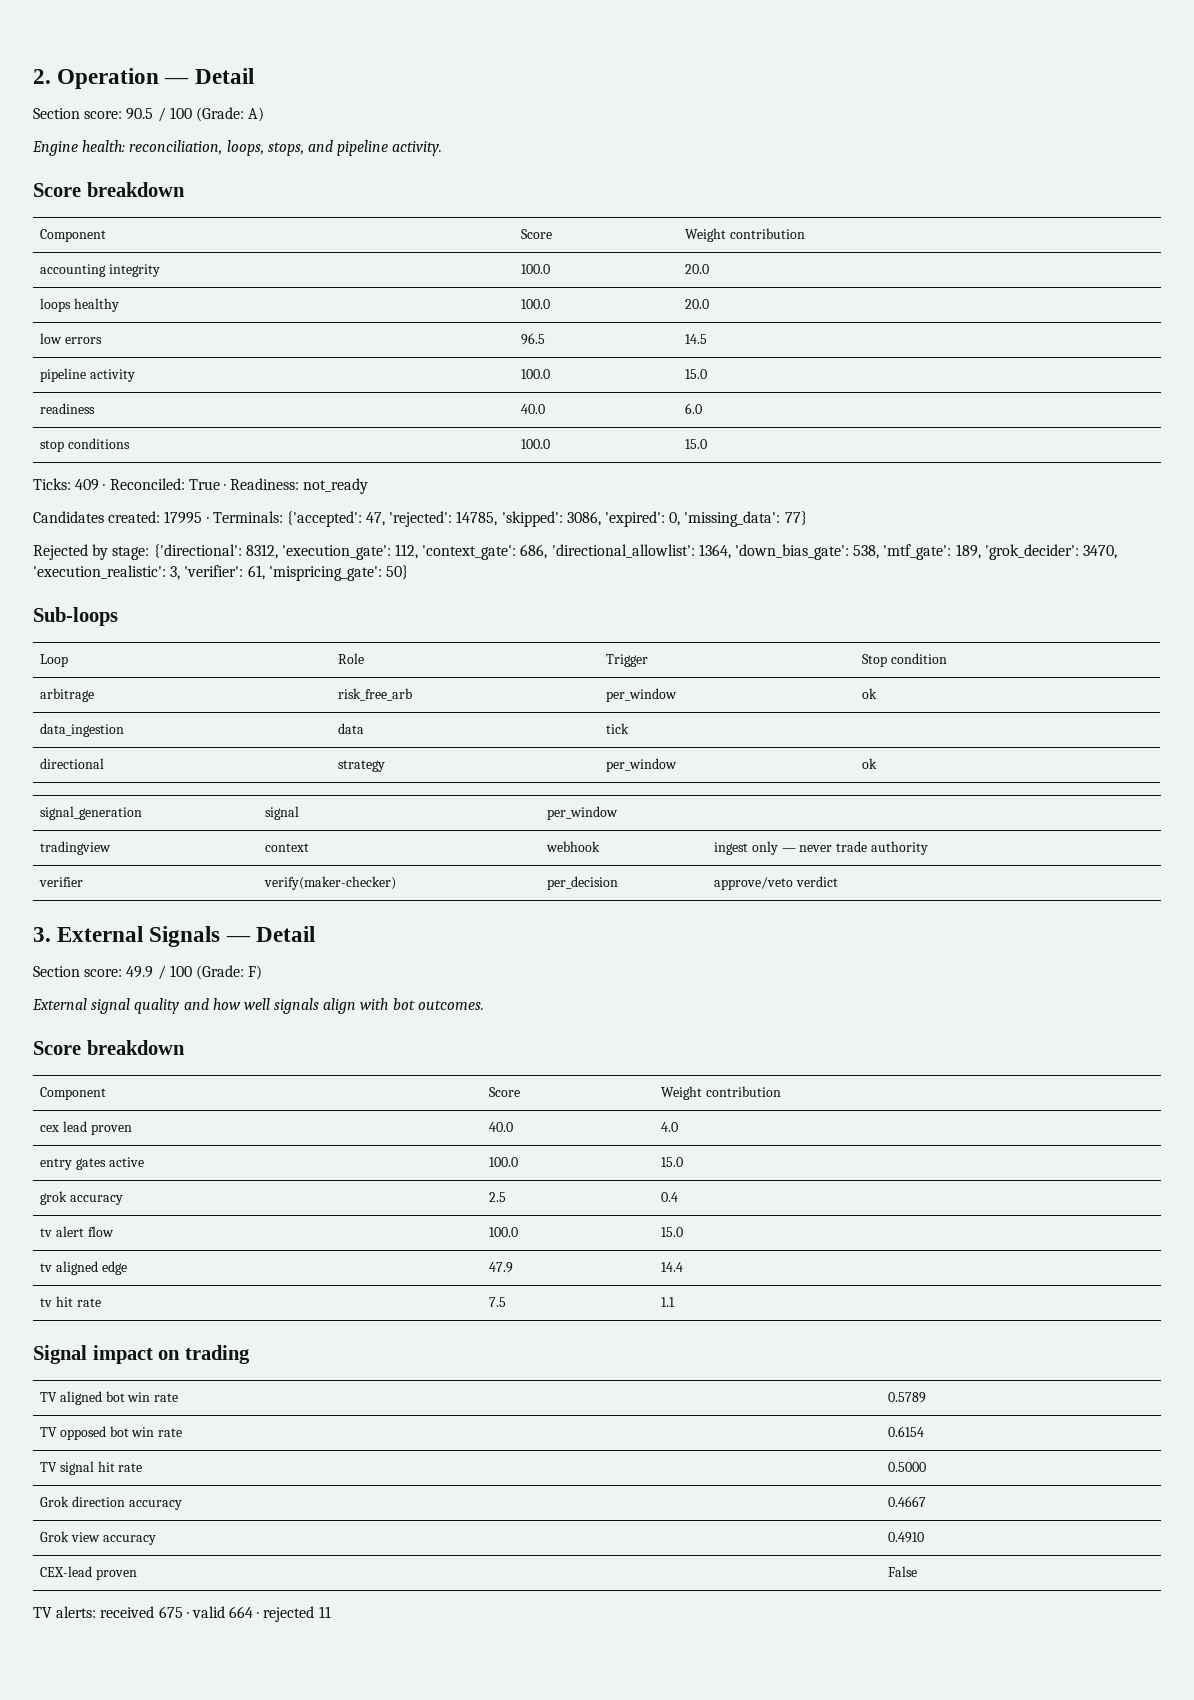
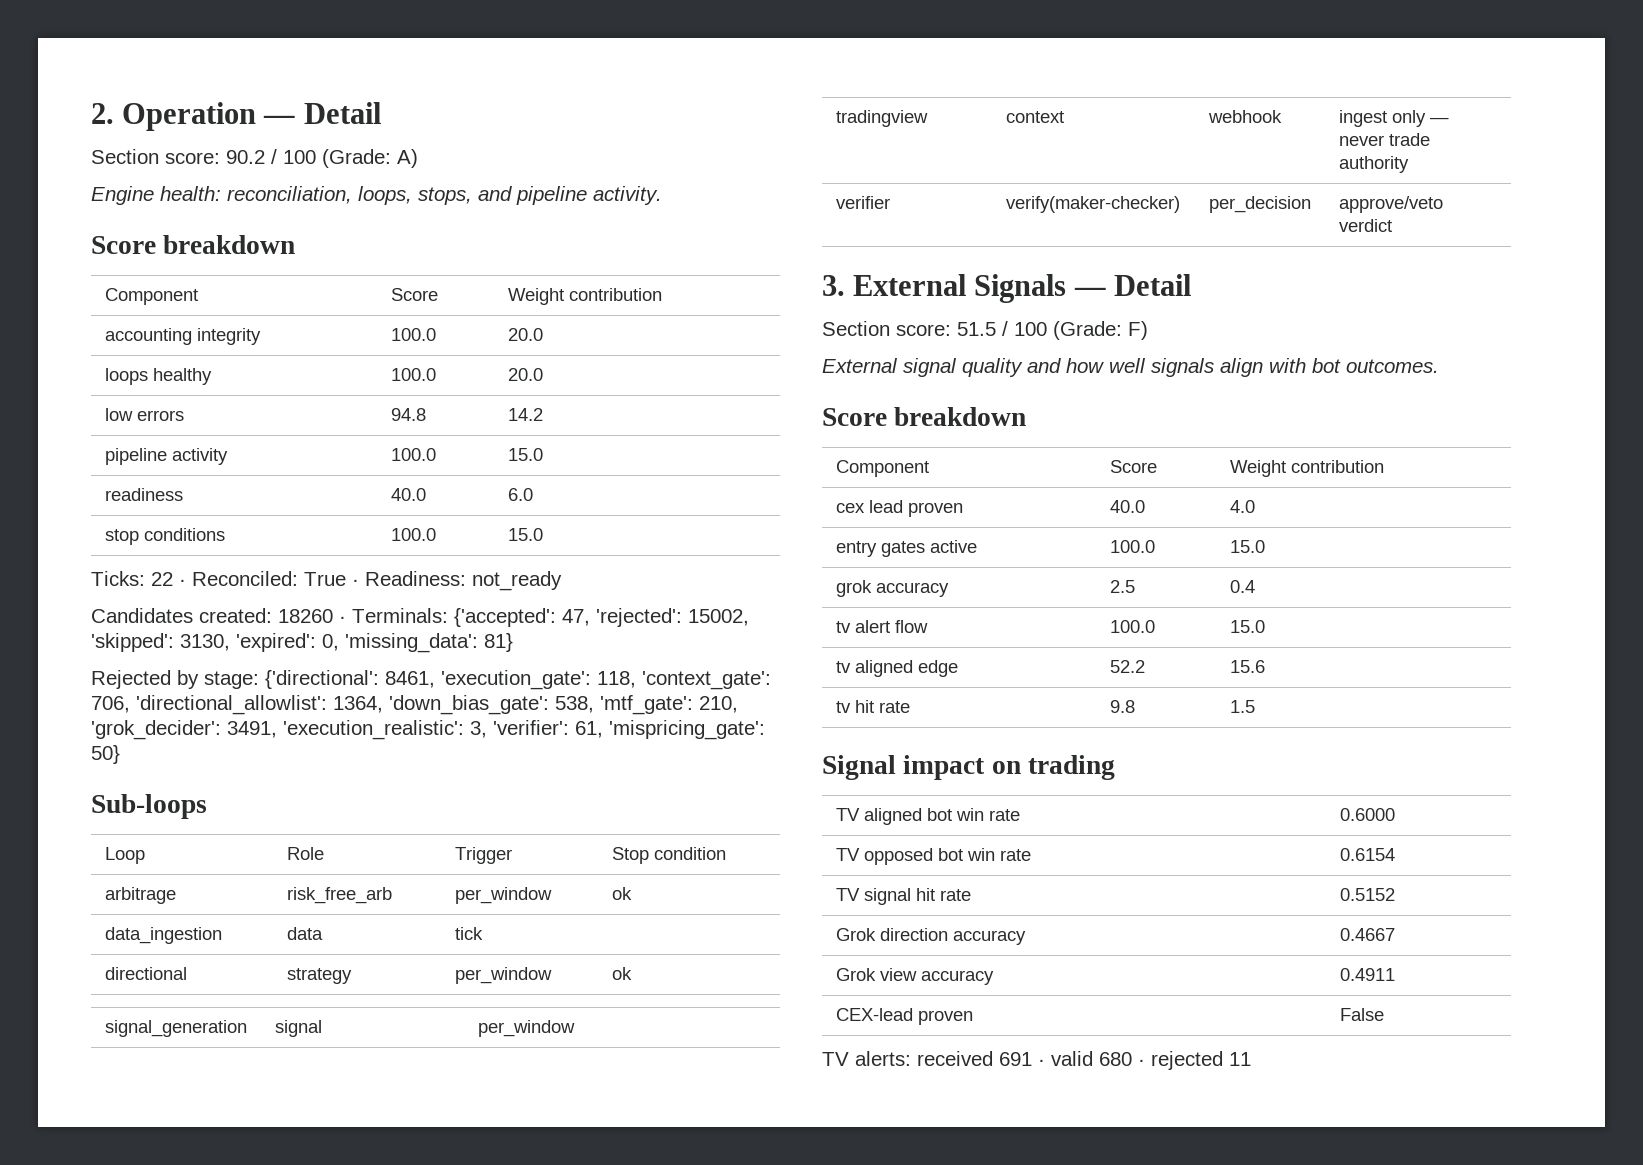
- Section score: 90.5 / 100 (Grade: A)
+ Section score: 90.2 / 100 (Grade: A)
- low errors | 96.5 | 14.5
+ low errors | 94.8 | 14.2
- Ticks: 409 · Reconciled: True · Readiness: not_ready
+ Ticks: 22 · Reconciled: True · Readiness: not_ready
- Candidates created: 17995 · Terminals: {'accepted': 47, 'rejected': 14785, 'skipped': 3086, 'expired': 0, 'missing_data': 77}
+ Candidates created: 18260 · Terminals: {'accepted': 47, 'rejected': 15002, 'skipped': 3130, 'expired': 0, 'missing_data': 81}
- Rejected by stage: {'directional': 8312, 'execution_gate': 112, 'context_gate': 686, 'directional_allowlist': 1364, 'down_bias_gate': 538, 'mtf_gate': 189, 'grok_decider': 3470, 'execution_realistic': 3, 'verifier': 61, 'mispricing_gate': 50}
+ Rejected by stage: {'directional': 8461, 'execution_gate': 118, 'context_gate': 706, 'directional_allowlist': 1364, 'down_bias_gate': 538, 'mtf_gate': 210, 'grok_decider': 3491, 'execution_realistic': 3, 'verifier': 61, 'mispricing_gate': 50}
- Section score: 49.9 / 100 (Grade: F)
+ Section score: 51.5 / 100 (Grade: F)
- tv aligned edge | 47.9 | 14.4
+ tv aligned edge | 52.2 | 15.6
- tv hit rate | 7.5 | 1.1
+ tv hit rate | 9.8 | 1.5
- TV aligned bot win rate | 0.5789
+ TV aligned bot win rate | 0.6000
- TV signal hit rate | 0.5000
+ TV signal hit rate | 0.5152
- Grok view accuracy | 0.4910
+ Grok view accuracy | 0.4911
- TV alerts: received 675 · valid 664 · rejected 11
+ TV alerts: received 691 · valid 680 · rejected 11

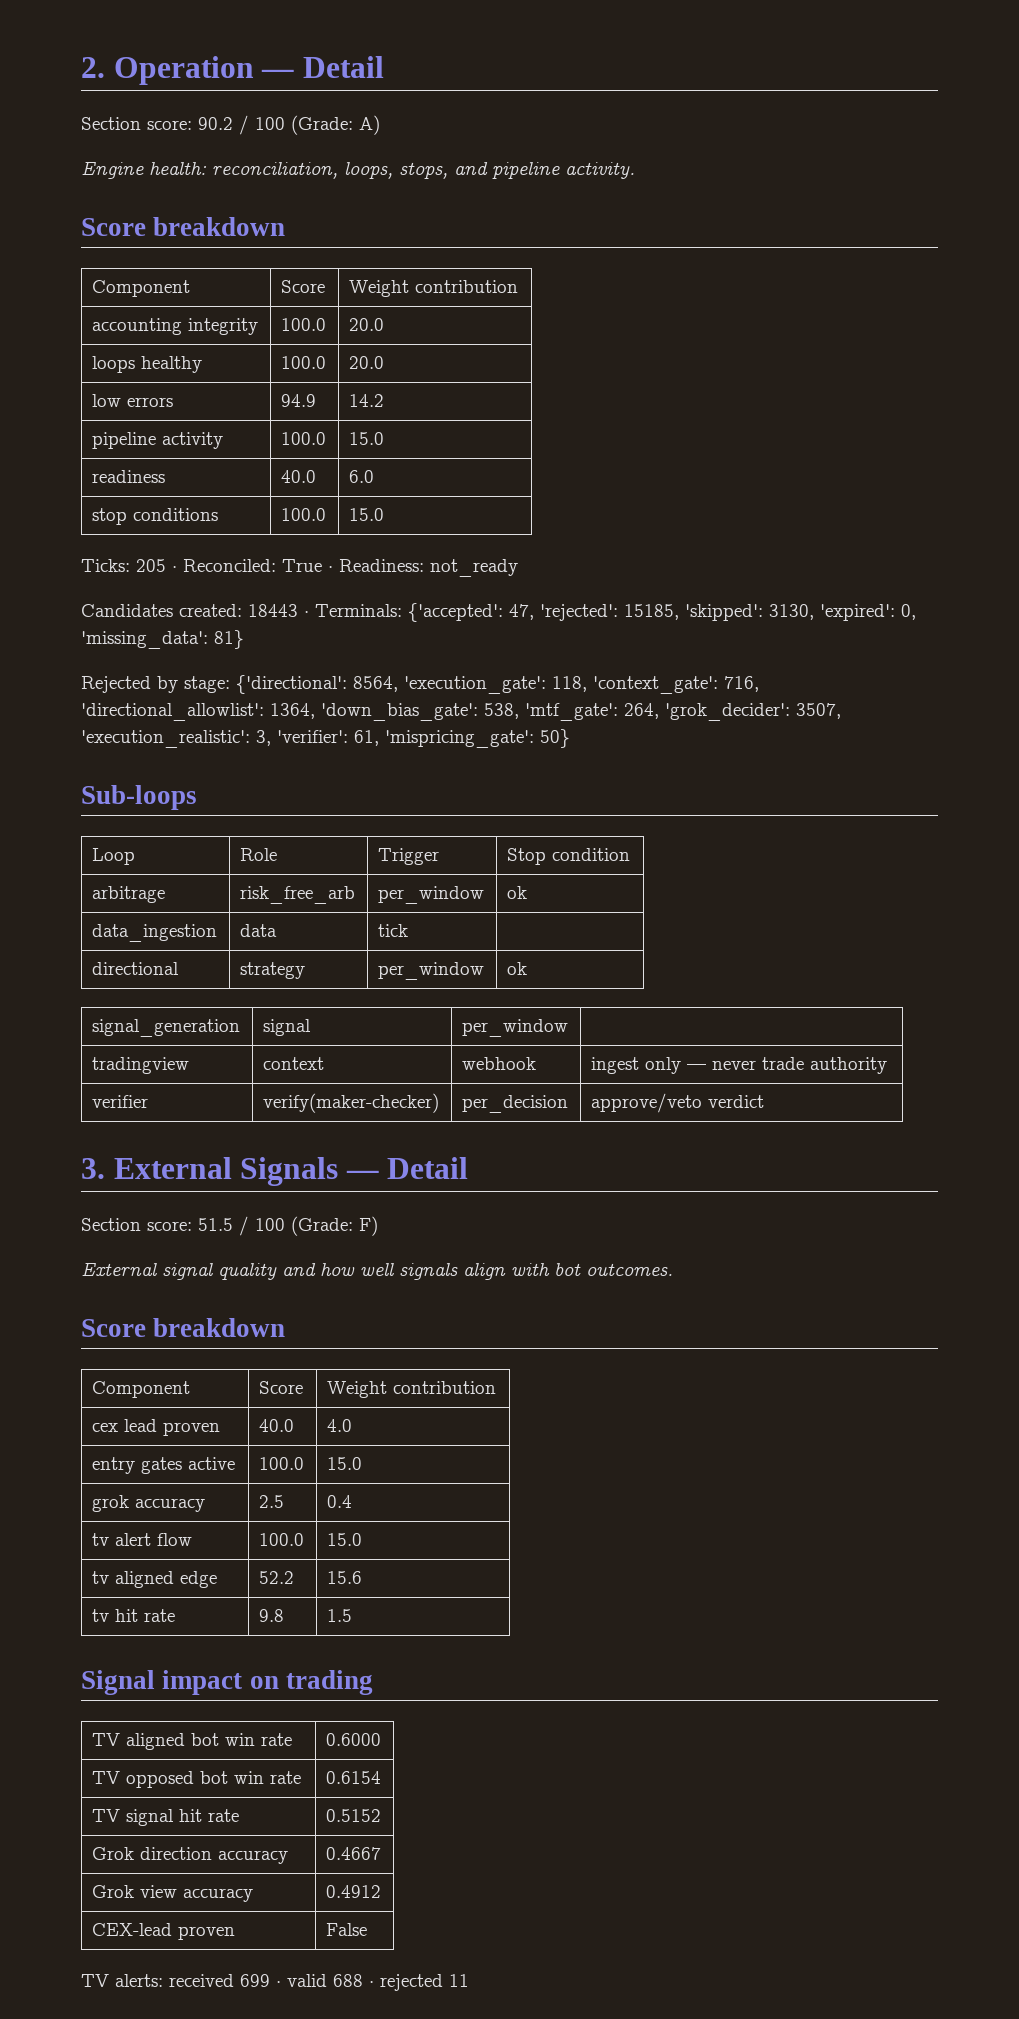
- low errors | 94.8 | 14.2
+ low errors | 94.9 | 14.2
- Ticks: 22 · Reconciled: True · Readiness: not_ready
+ Ticks: 205 · Reconciled: True · Readiness: not_ready
- Candidates created: 18260 · Terminals: {'accepted': 47, 'rejected': 15002, 'skipped': 3130, 'expired': 0, 'missing_data': 81}
+ Candidates created: 18443 · Terminals: {'accepted': 47, 'rejected': 15185, 'skipped': 3130, 'expired': 0, 'missing_data': 81}
- Rejected by stage: {'directional': 8461, 'execution_gate': 118, 'context_gate': 706, 'directional_allowlist': 1364, 'down_bias_gate': 538, 'mtf_gate': 210, 'grok_decider': 3491, 'execution_realistic': 3, 'verifier': 61, 'mispricing_gate': 50}
+ Rejected by stage: {'directional': 8564, 'execution_gate': 118, 'context_gate': 716, 'directional_allowlist': 1364, 'down_bias_gate': 538, 'mtf_gate': 264, 'grok_decider': 3507, 'execution_realistic': 3, 'verifier': 61, 'mispricing_gate': 50}
- Grok view accuracy | 0.4911
+ Grok view accuracy | 0.4912
- TV alerts: received 691 · valid 680 · rejected 11
+ TV alerts: received 699 · valid 688 · rejected 11

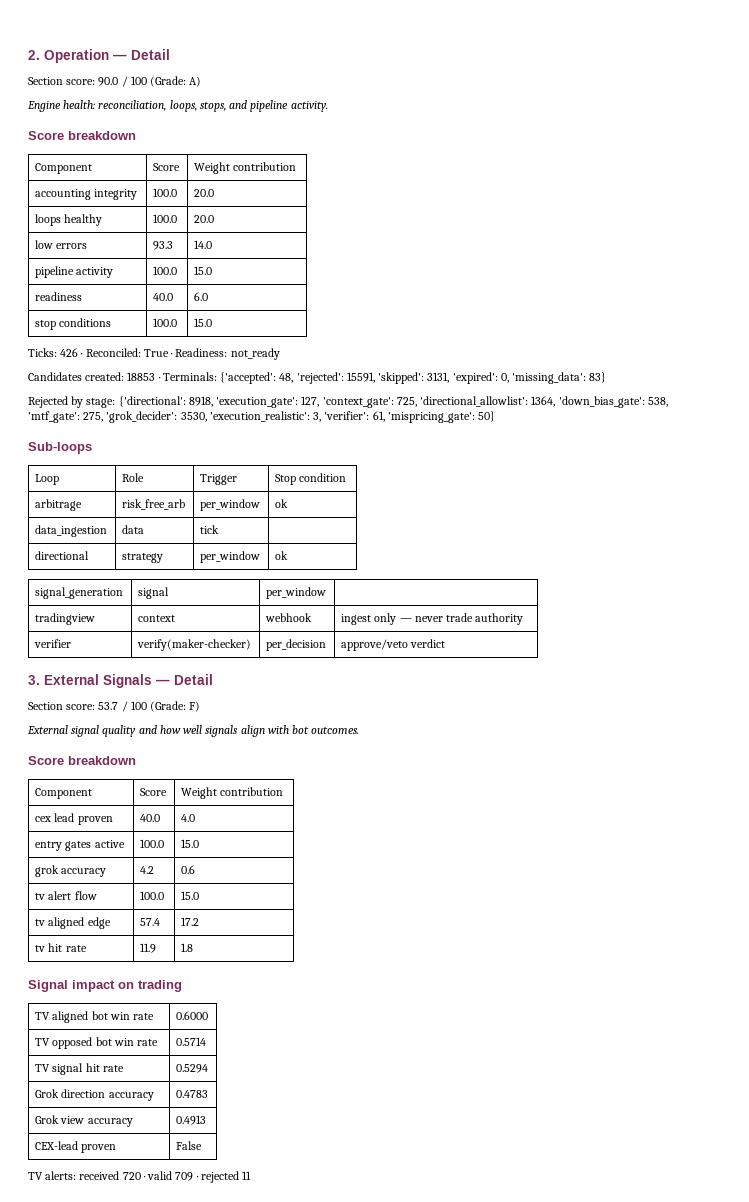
- Section score: 90.2 / 100 (Grade: A)
+ Section score: 90.0 / 100 (Grade: A)
- low errors | 94.9 | 14.2
+ low errors | 93.3 | 14.0
- Ticks: 205 · Reconciled: True · Readiness: not_ready
+ Ticks: 426 · Reconciled: True · Readiness: not_ready
- Candidates created: 18443 · Terminals: {'accepted': 47, 'rejected': 15185, 'skipped': 3130, 'expired': 0, 'missing_data': 81}
+ Candidates created: 18853 · Terminals: {'accepted': 48, 'rejected': 15591, 'skipped': 3131, 'expired': 0, 'missing_data': 83}
- Rejected by stage: {'directional': 8564, 'execution_gate': 118, 'context_gate': 716, 'directional_allowlist': 1364, 'down_bias_gate': 538, 'mtf_gate': 264, 'grok_decider': 3507, 'execution_realistic': 3, 'verifier': 61, 'mispricing_gate': 50}
+ Rejected by stage: {'directional': 8918, 'execution_gate': 127, 'context_gate': 725, 'directional_allowlist': 1364, 'down_bias_gate': 538, 'mtf_gate': 275, 'grok_decider': 3530, 'execution_realistic': 3, 'verifier': 61, 'mispricing_gate': 50}
- Section score: 51.5 / 100 (Grade: F)
+ Section score: 53.7 / 100 (Grade: F)
- grok accuracy | 2.5 | 0.4
+ grok accuracy | 4.2 | 0.6
- tv aligned edge | 52.2 | 15.6
+ tv aligned edge | 57.4 | 17.2
- tv hit rate | 9.8 | 1.5
+ tv hit rate | 11.9 | 1.8
- TV opposed bot win rate | 0.6154
+ TV opposed bot win rate | 0.5714
- TV signal hit rate | 0.5152
+ TV signal hit rate | 0.5294
- Grok direction accuracy | 0.4667
+ Grok direction accuracy | 0.4783
- Grok view accuracy | 0.4912
+ Grok view accuracy | 0.4913
- TV alerts: received 699 · valid 688 · rejected 11
+ TV alerts: received 720 · valid 709 · rejected 11

